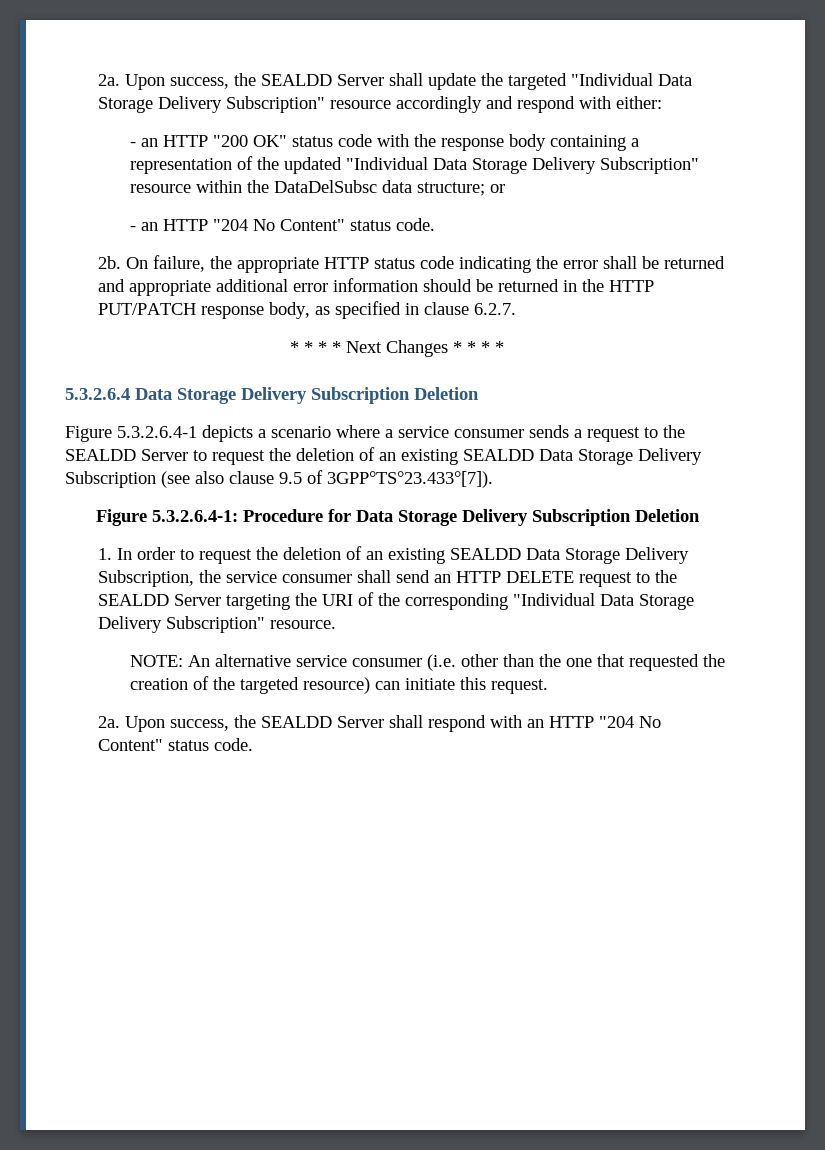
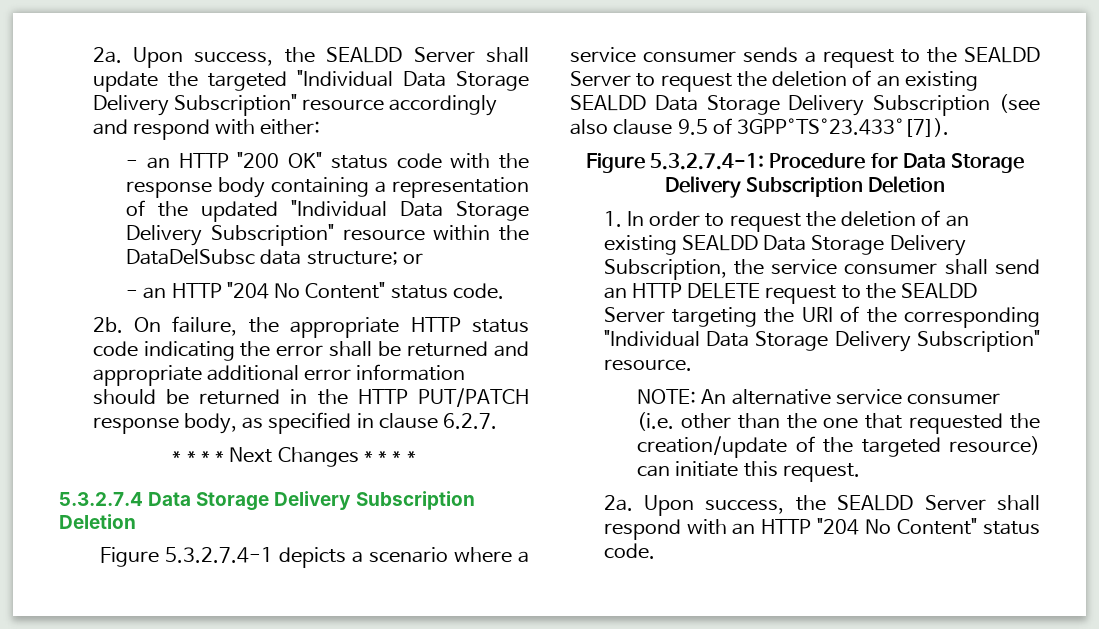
- 5.3.2.6.4 Data Storage Delivery Subscription Deletion
+ 5.3.2.7.4 Data Storage Delivery Subscription Deletion
- Figure 5.3.2.6.4-1 depicts a scenario where a service consumer sends a request to the SEALDD Server to request the deletion of an existing SEALDD Data Storage Delivery Subscription (see also clause 9.5 of 3GPP°TS°23.433°[7]).
+ Figure 5.3.2.7.4-1 depicts a scenario where a service consumer sends a request to the SEALDD Server to request the deletion of an existing SEALDD Data Storage Delivery Subscription (see also clause 9.5 of 3GPP°TS°23.433°[7]).
- Figure 5.3.2.6.4-1: Procedure for Data Storage Delivery Subscription Deletion
+ Figure 5.3.2.7.4-1: Procedure for Data Storage Delivery Subscription Deletion
- NOTE: An alternative service consumer (i.e. other than the one that requested the creation of the targeted resource) can initiate this request.
+ NOTE: An alternative service consumer (i.e. other than the one that requested the creation/update of the targeted resource) can initiate this request.

